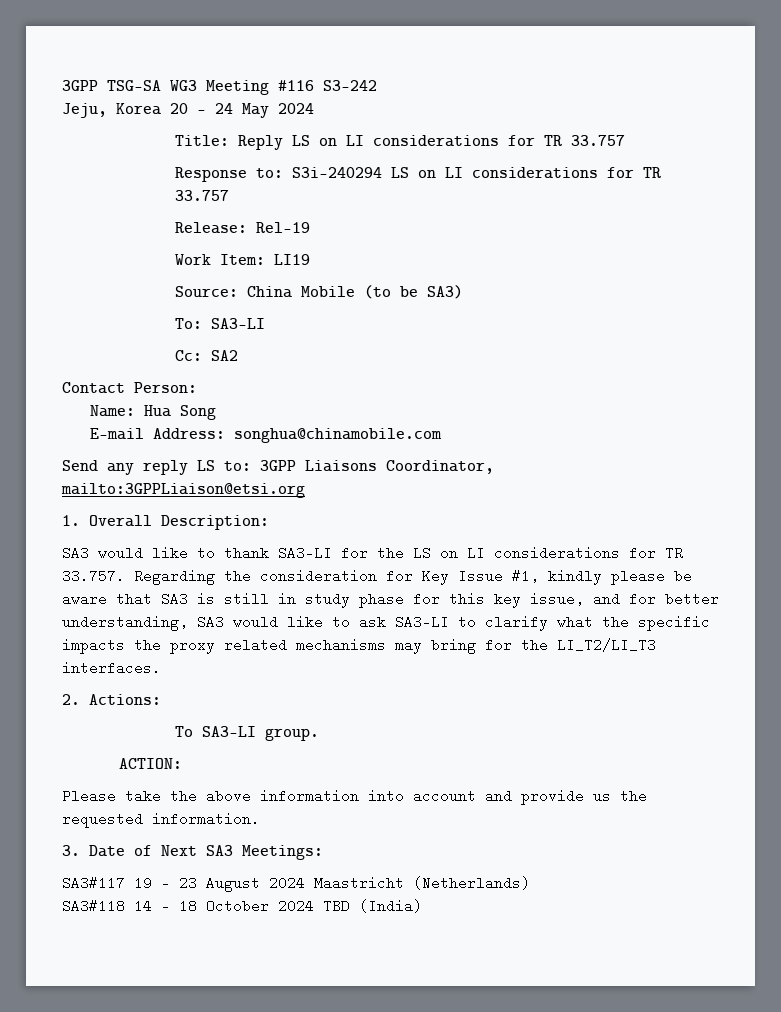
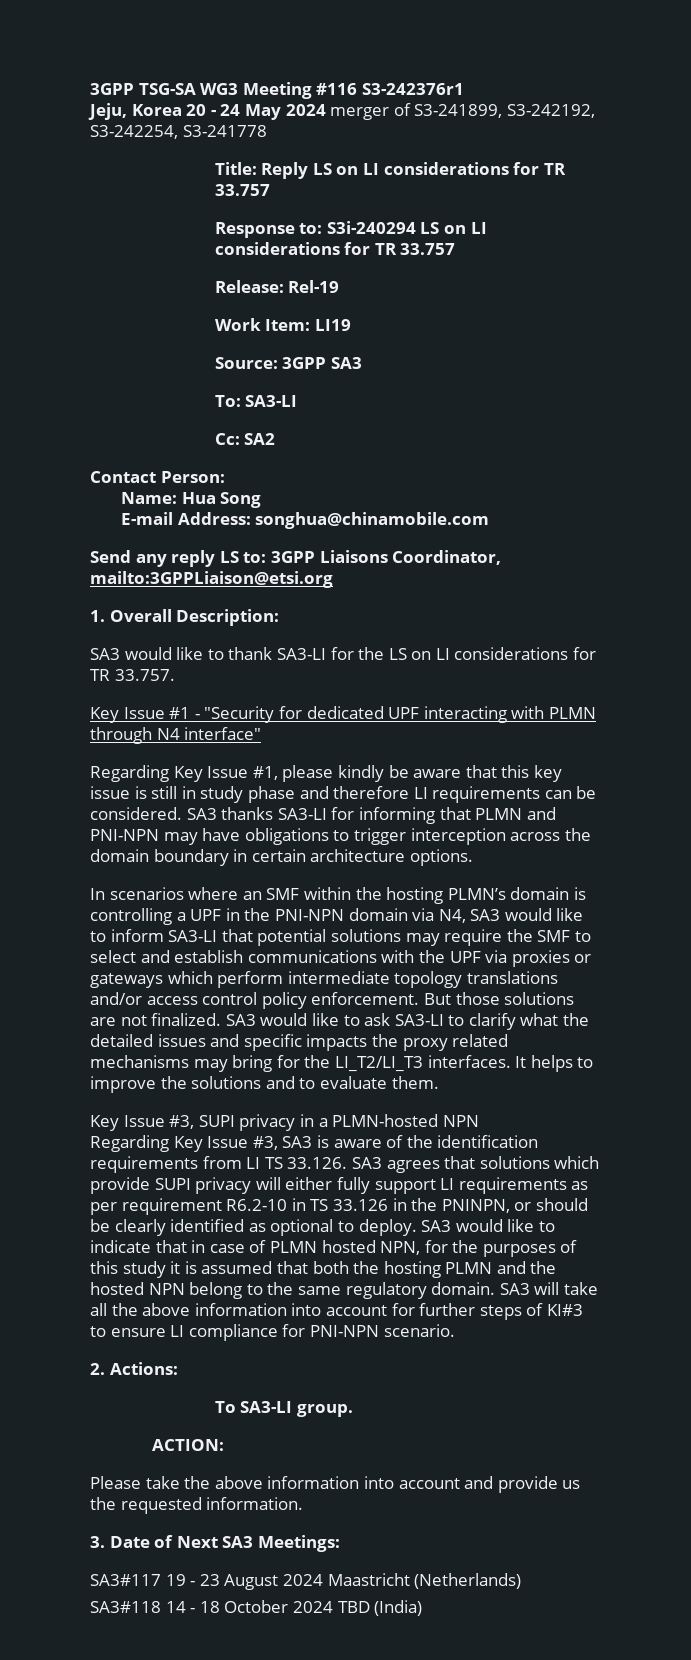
- 3GPP TSG-SA WG3 Meeting #116 S3-242
+ 3GPP TSG-SA WG3 Meeting #116 S3-242376r1
- Jeju, Korea 20 - 24 May 2024
+ Jeju, Korea 20 - 24 May 2024 merger of S3-241899, S3-242192, S3-242254, S3-241778
- Source: China Mobile (to be SA3)
+ Source: 3GPP SA3
- SA3 would like to thank SA3-LI for the LS on LI considerations for TR 33.757. Regarding the consideration for Key Issue #1, kindly please be aware that SA3 is still in study phase for this key issue, and for better understanding, SA3 would like to ask SA3-LI to clarify what the specific impacts the proxy related mechanisms may bring for the LI_T2/LI_T3 interfaces.
+ SA3 would like to thank SA3-LI for the LS on LI considerations for TR 33.757.
+ Key Issue #1 - "Security for dedicated UPF interacting with PLMN through N4 interface"
+ Regarding Key Issue #1, please kindly be aware that this key issue is still in study phase and therefore LI requirements can be considered. SA3 thanks SA3-LI for informing that PLMN and PNI-NPN may have obligations to trigger interception across the domain boundary in certain architecture options.
+ In scenarios where an SMF within the hosting PLMN’s domain is controlling a UPF in the PNI-NPN domain via N4, SA3 would like to inform SA3-LI that potential solutions may require the SMF to select and establish communications with the UPF via proxies or gateways which perform intermediate topology translations and/or access control policy enforcement. But those solutions are not finalized. SA3 would like to ask SA3-LI to clarify what the detailed issues and specific impacts the proxy related mechanisms may bring for the LI_T2/LI_T3 interfaces. It helps to improve the solutions and to evaluate them.
+ Key Issue #3, SUPI privacy in a PLMN-hosted NPN
+ Regarding Key Issue #3, SA3 is aware of the identification requirements from LI TS 33.126. SA3 agrees that solutions which provide SUPI privacy will either fully support LI requirements as per requirement R6.2-10 in TS 33.126 in the PNINPN, or should be clearly identified as optional to deploy. SA3 would like to indicate that in case of PLMN hosted NPN, for the purposes of this study it is assumed that both the hosting PLMN and the hosted NPN belong to the same regulatory domain. SA3 will take all the above information into account for further steps of KI#3 to ensure LI compliance for PNI-NPN scenario.

